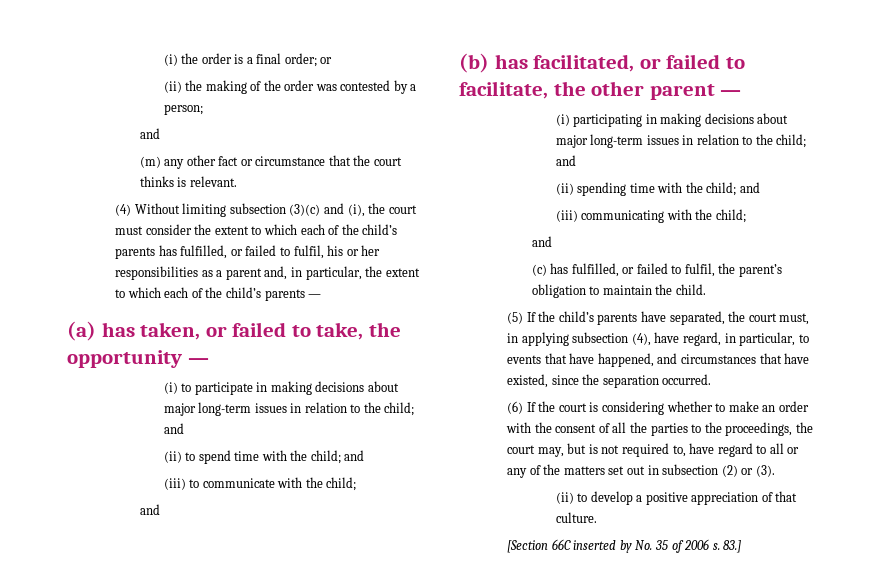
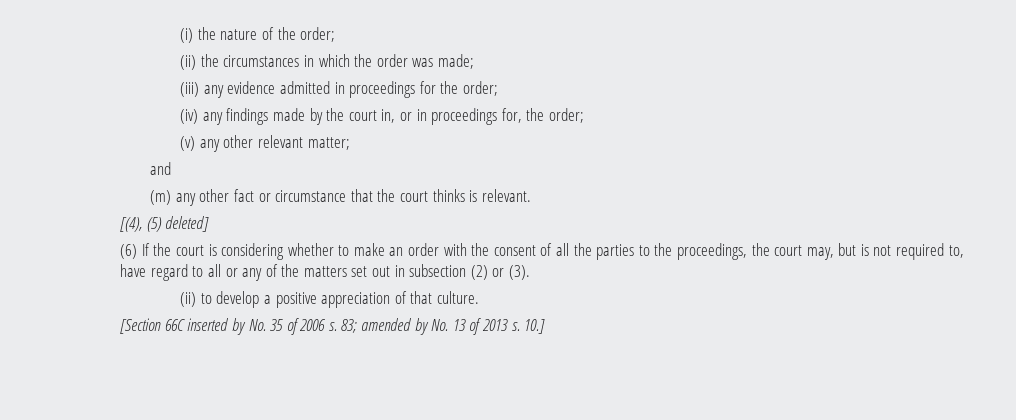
- (i) the order is a final order; or
+ (i) the nature of the order;
- (ii) the making of the order was contested by a person;
+ (ii) the circumstances in which the order was made;
+ (iii) any evidence admitted in proceedings for the order;
+ (iv) any findings made by the court in, or in proceedings for, the order;
+ (v) any other relevant matter;
- (4) Without limiting subsection (3)(c) and (i), the court must consider the extent to which each of the child’s parents has fulfilled, or failed to fulfil, his or her responsibilities as a parent and, in particular, the extent to which each of the child’s parents —
- (a) has taken, or failed to take, the opportunity —
- (i) to participate in making decisions about major long-term issues in relation to the child; and
- (ii) to spend time with the child; and
- (iii) to communicate with the child;
- and
- (b) has facilitated, or failed to facilitate, the other parent —
- (i) participating in making decisions about major long-term issues in relation to the child; and
- (ii) spending time with the child; and
- (iii) communicating with the child;
- and
- (c) has fulfilled, or failed to fulfil, the parent’s obligation to maintain the child.
- (5) If the child’s parents have separated, the court must, in applying subsection (4), have regard, in particular, to events that have happened, and circumstances that have existed, since the separation occurred.
+ [(4), (5) deleted]
- 83.]
+ 83; amended by No. 13 of 2013 s. 10.]

